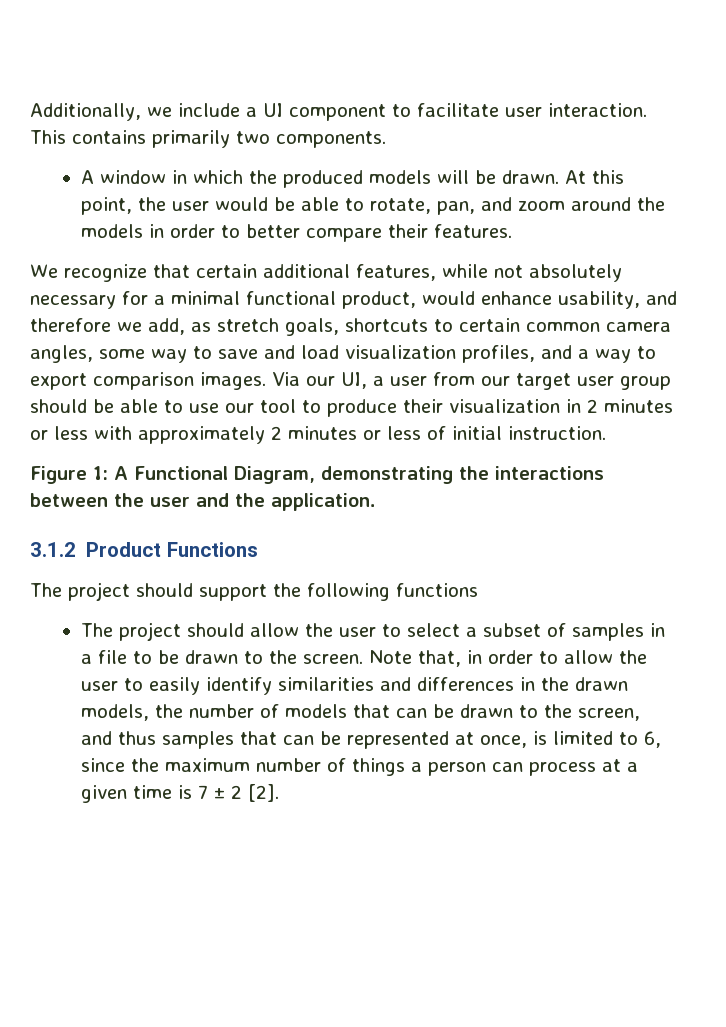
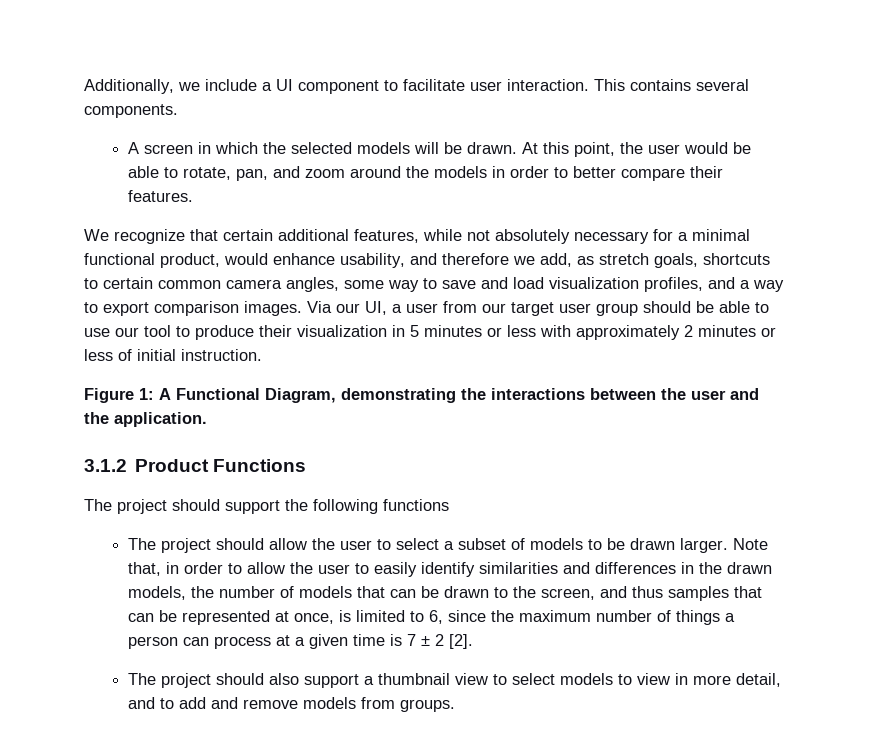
- This contains primarily two components.
+ This contains several components.
- A window in which the produced models will be drawn.
+ A screen in which the selected models will be drawn.
- Via our UI, a user from our target user group should be able to use our tool to produce their visualization in 2 minutes or less with approximately 2 minutes or less of initial instruction.
+ Via our UI, a user from our target user group should be able to use our tool to produce their visualization in 5 minutes or less with approximately 2 minutes or less of initial instruction.
- The project should allow the user to select a subset of samples in a file to be drawn to the screen.
+ The project should allow the user to select a subset of models to be drawn larger.
+ The project should also support a thumbnail view to select models to view in more detail, and to add and remove models from groups.

